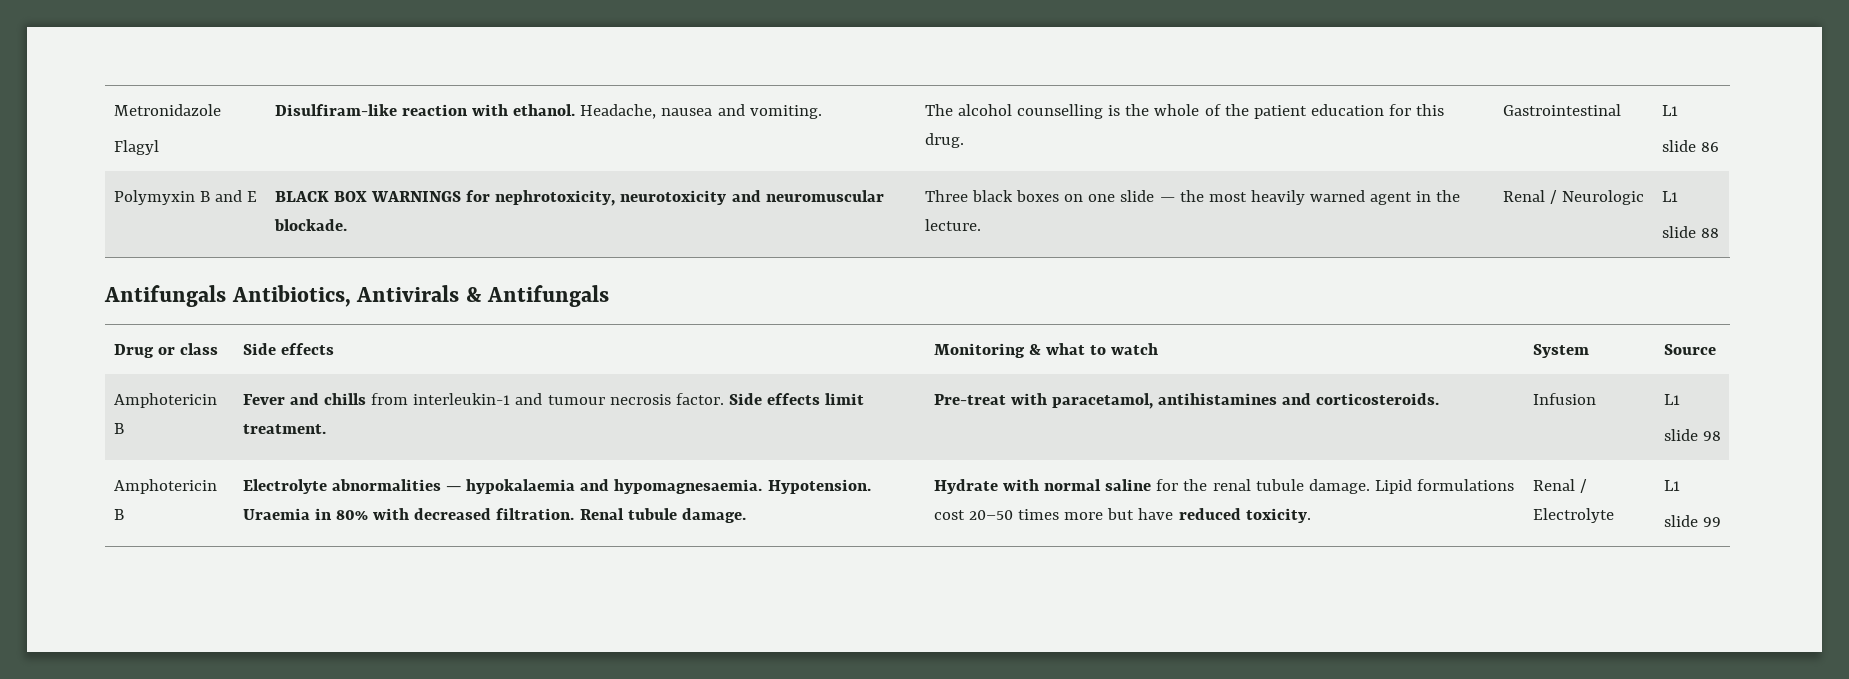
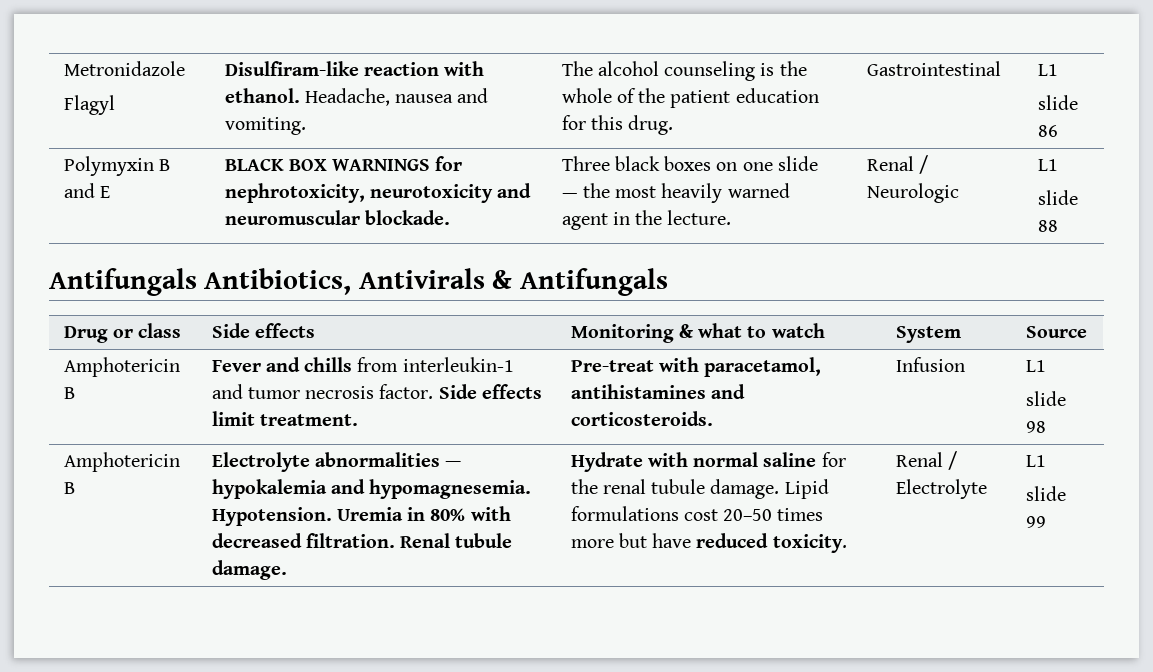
  Metronidazole
- Flagyl | Disulfiram-like reaction with ethanol. Headache, nausea and vomiting. | The alcohol counselling is the whole of the patient education for this drug. | Gastrointestinal | L1
+ Flagyl | Disulfiram-like reaction with ethanol. Headache, nausea and vomiting. | The alcohol counseling is the whole of the patient education for this drug. | Gastrointestinal | L1
- Amphotericin B | Fever and chills from interleukin-1 and tumour necrosis factor. Side effects limit treatment. | Pre-treat with paracetamol, antihistamines and corticosteroids. | Infusion | L1
+ Amphotericin B | Fever and chills from interleukin-1 and tumor necrosis factor. Side effects limit treatment. | Pre-treat with paracetamol, antihistamines and corticosteroids. | Infusion | L1
- Electrolyte abnormalities — hypokalaemia and hypomagnesaemia. Hypotension. Uraemia in 80% with decreased filtration.
+ Electrolyte abnormalities — hypokalemia and hypomagnesemia. Hypotension. Uremia in 80% with decreased filtration.

